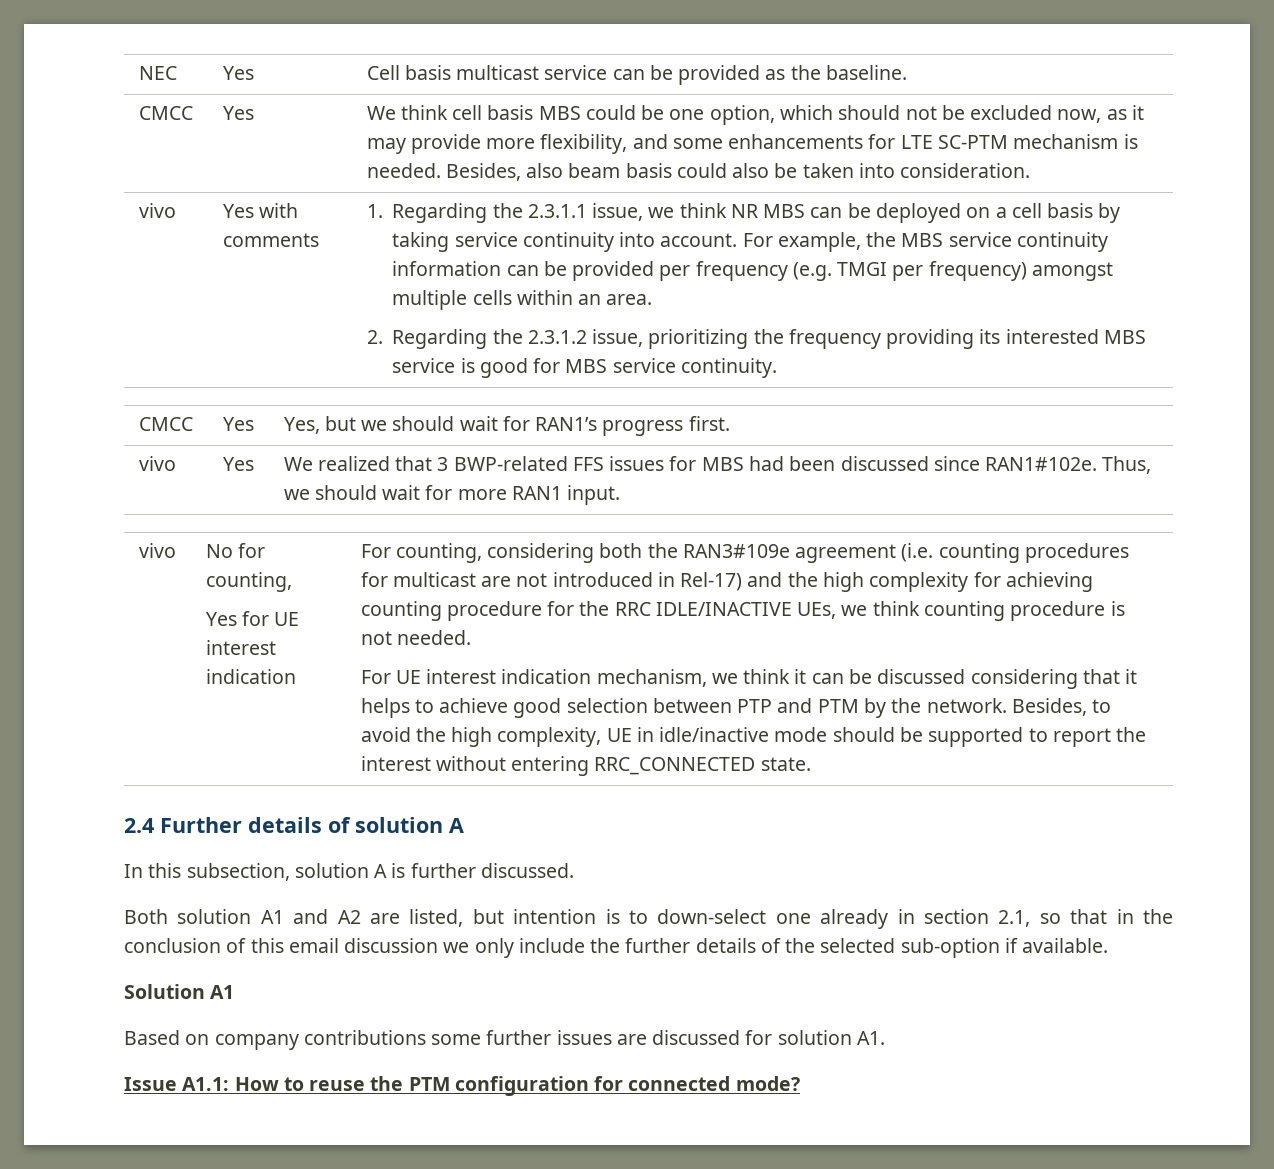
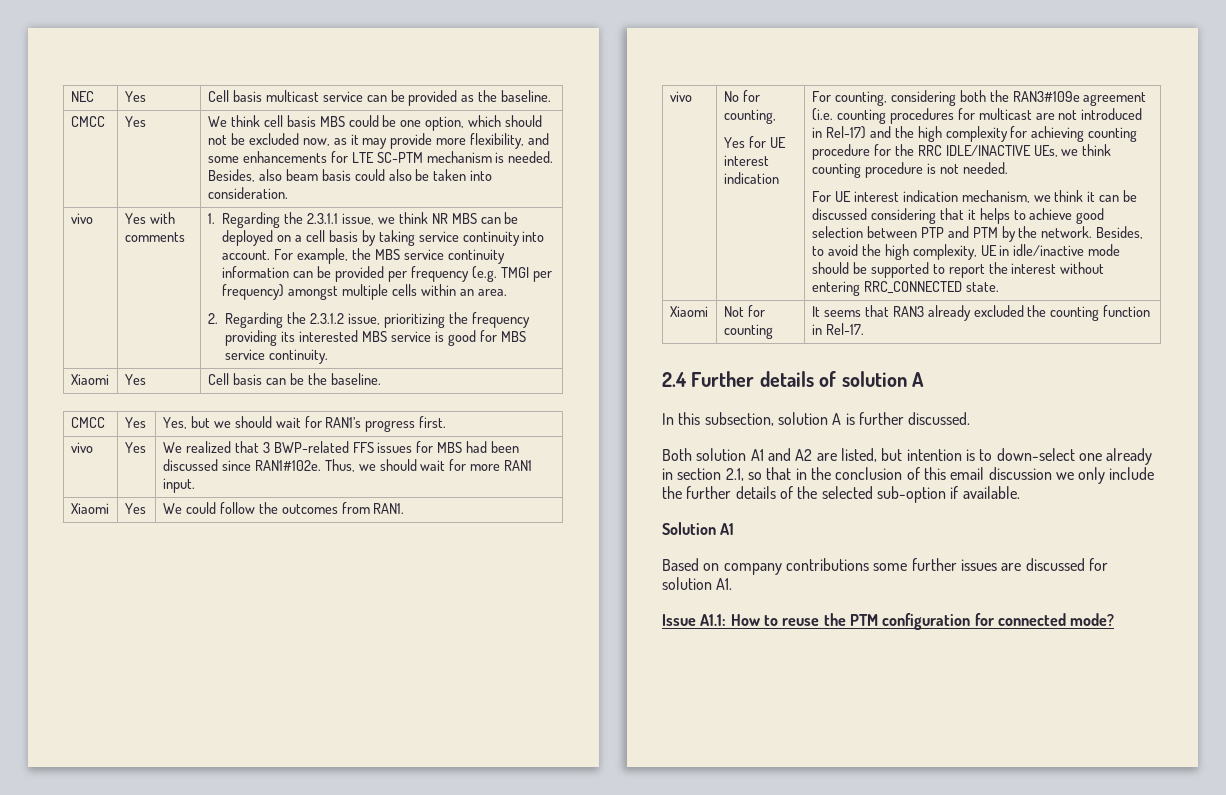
+ Xiaomi | Yes | Cell basis can be the baseline.
+ Xiaomi | Yes | We could follow the outcomes from RAN1.
+ Xiaomi | Not for counting | It seems that RAN3 already excluded the counting function in Rel-17.

